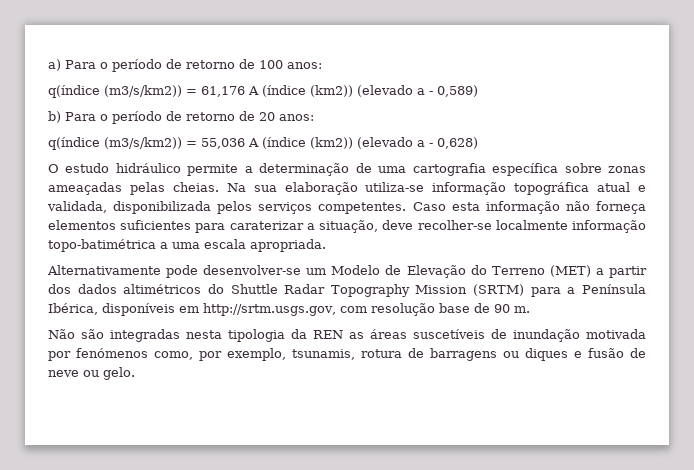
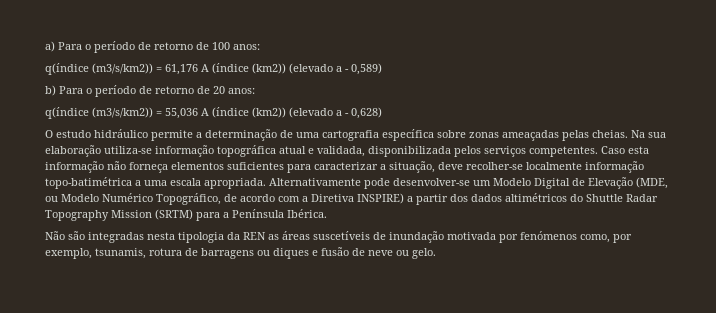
- Caso esta informação não forneça elementos suficientes para caraterizar a situação, deve recolher-se localmente informação topo-batimétrica a uma escala apropriada.
- Alternativamente pode desenvolver-se um Modelo de Elevação do Terreno (MET) a partir dos dados altimétricos do Shuttle Radar Topography Mission (SRTM) para a Península Ibérica, disponíveis em http://srtm.usgs.gov, com resolução base de 90 m.
+ Caso esta informação não forneça elementos suficientes para caracterizar a situação, deve recolher-se localmente informação topo-batimétrica a uma escala apropriada. Alternativamente pode desenvolver-se um Modelo Digital de Elevação (MDE, ou Modelo Numérico Topográfico, de acordo com a Diretiva INSPIRE) a partir dos dados altimétricos do Shuttle Radar Topography Mission (SRTM) para a Península Ibérica.

